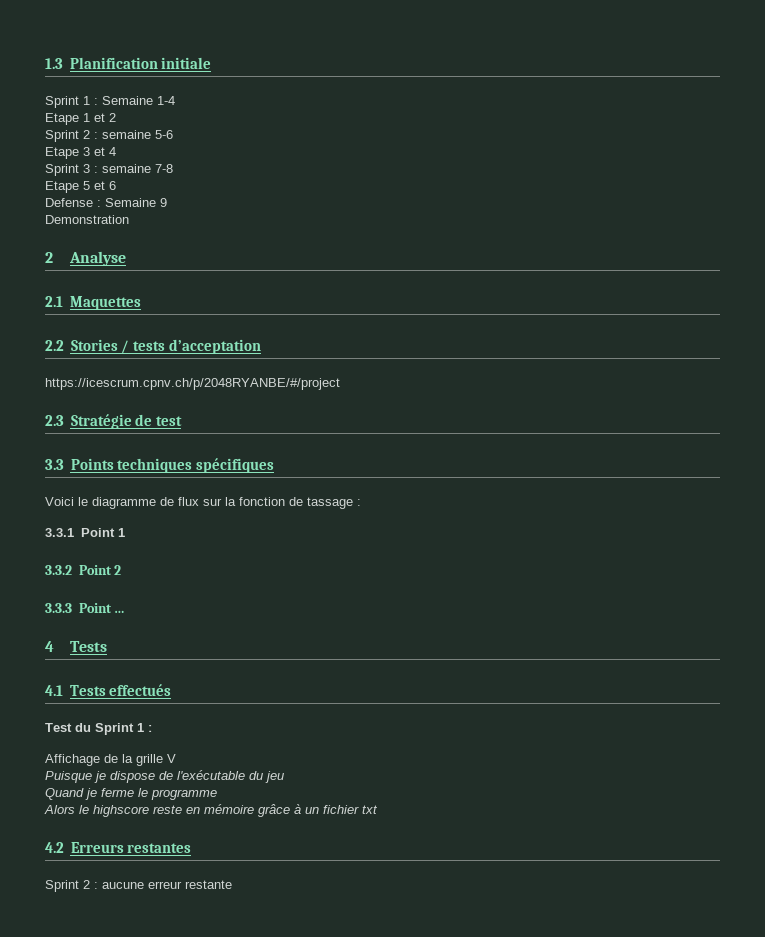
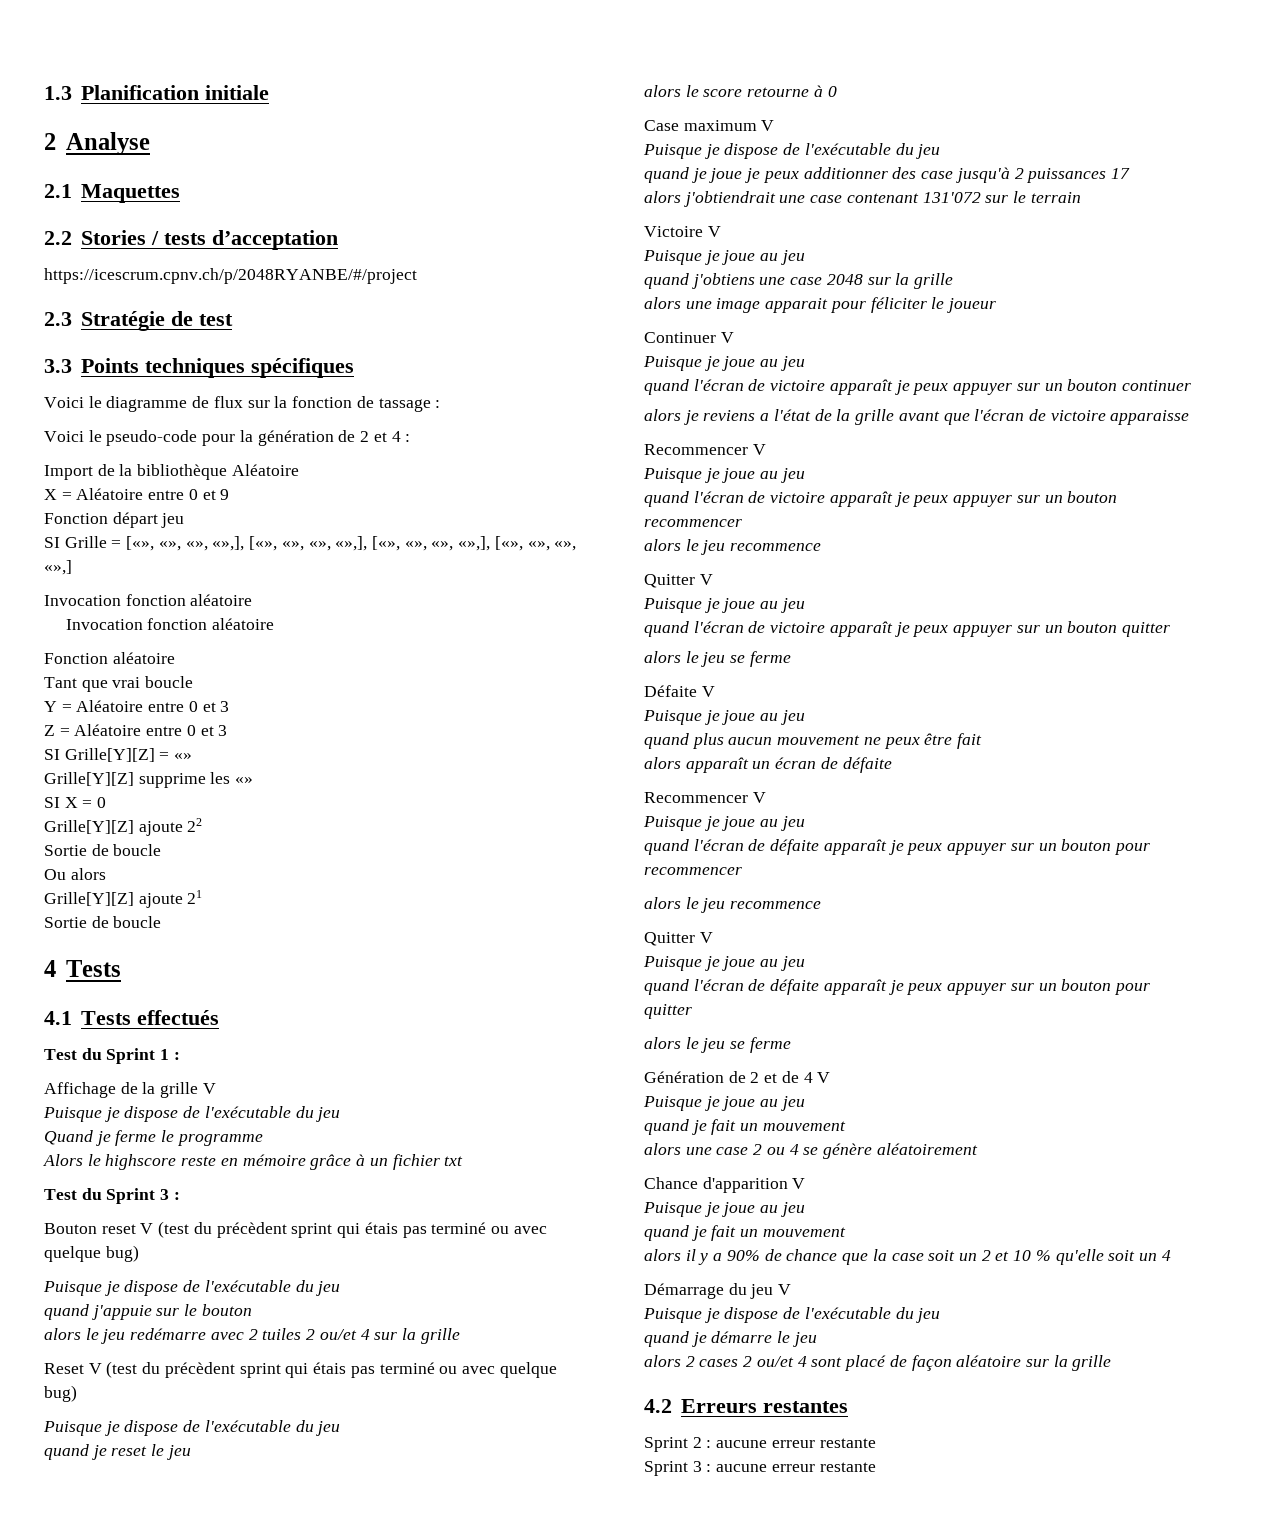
- Sprint 1 : Semaine 1-4
- Etape 1 et 2
- Sprint 2 : semaine 5-6
- Etape 3 et 4
- Sprint 3 : semaine 7-8
- Etape 5 et 6
- Defense : Semaine 9
- Demonstration
- 3.3.1 Point 1
- 3.3.2 Point 2
- 3.3.3 Point …
+ Voici le pseudo-code pour la génération de 2 et 4 :
+ Import de la bibliothèque Aléatoire
+ X = Aléatoire entre 0 et 9
+ Fonction départ jeu
+ SI Grille = [«», «», «», «»,], [«», «», «», «»,], [«», «», «», «»,], [«», «», «», «»,]
+ Invocation fonction aléatoire
+ Invocation fonction aléatoire
+ Fonction aléatoire
+ Tant que vrai boucle
+ Y = Aléatoire entre 0 et 3
+ Z = Aléatoire entre 0 et 3
+ SI Grille[Y][Z] = «»
+ Grille[Y][Z] supprime les «»
+ SI X = 0
+ Grille[Y][Z] ajoute 22
+ Sortie de boucle
+ Ou alors
+ Grille[Y][Z] ajoute 21
+ Sortie de boucle
+ Test du Sprint 3 :
+ Bouton reset V (test du précèdent sprint qui étais pas terminé ou avec quelque bug)
+ Puisque je dispose de l'exécutable du jeu
+ quand j'appuie sur le bouton
+ alors le jeu redémarre avec 2 tuiles 2 ou/et 4 sur la grille
+ Reset V (test du précèdent sprint qui étais pas terminé ou avec quelque bug)
+ Puisque je dispose de l'exécutable du jeu
+ quand je reset le jeu
+ alors le score retourne à 0
+ Case maximum V
+ Puisque je dispose de l'exécutable du jeu
+ quand je joue je peux additionner des case jusqu'à 2 puissances 17
+ alors j'obtiendrait une case contenant 131'072 sur le terrain
+ Victoire V
+ Puisque je joue au jeu
+ quand j'obtiens une case 2048 sur la grille
+ alors une image apparait pour féliciter le joueur
+ Continuer V
+ Puisque je joue au jeu
+ quand l'écran de victoire apparaît je peux appuyer sur un bouton continuer
+ alors je reviens a l'état de la grille avant que l'écran de victoire apparaisse
+ Recommencer V
+ Puisque je joue au jeu
+ quand l'écran de victoire apparaît je peux appuyer sur un bouton recommencer
+ alors le jeu recommence
+ Quitter V
+ Puisque je joue au jeu
+ quand l'écran de victoire apparaît je peux appuyer sur un bouton quitter
+ alors le jeu se ferme
+ Défaite V
+ Puisque je joue au jeu
+ quand plus aucun mouvement ne peux être fait
+ alors apparaît un écran de défaite
+ Recommencer V
+ Puisque je joue au jeu
+ quand l'écran de défaite apparaît je peux appuyer sur un bouton pour recommencer
+ alors le jeu recommence
+ Quitter V
+ Puisque je joue au jeu
+ quand l'écran de défaite apparaît je peux appuyer sur un bouton pour quitter
+ alors le jeu se ferme
+ Génération de 2 et de 4 V
+ Puisque je joue au jeu
+ quand je fait un mouvement
+ alors une case 2 ou 4 se génère aléatoirement
+ Chance d'apparition V
+ Puisque je joue au jeu
+ quand je fait un mouvement
+ alors il y a 90% de chance que la case soit un 2 et 10 % qu'elle soit un 4
+ Démarrage du jeu V
+ Puisque je dispose de l'exécutable du jeu
+ quand je démarre le jeu
+ alors 2 cases 2 ou/et 4 sont placé de façon aléatoire sur la grille
+ Sprint 3 : aucune erreur restante

